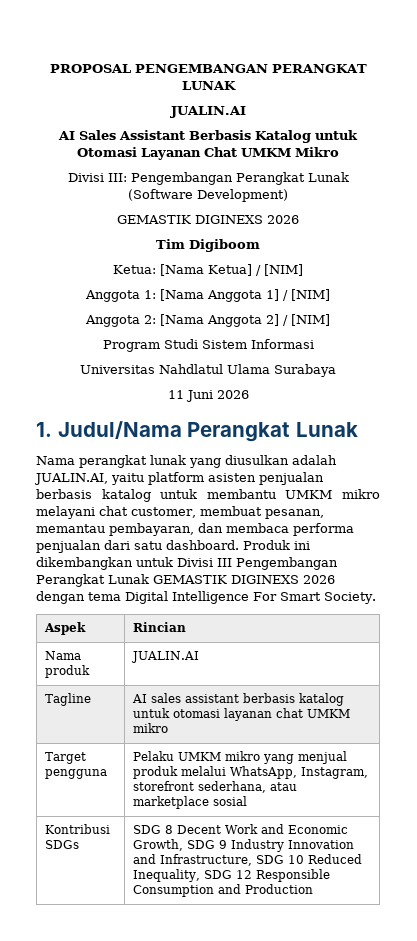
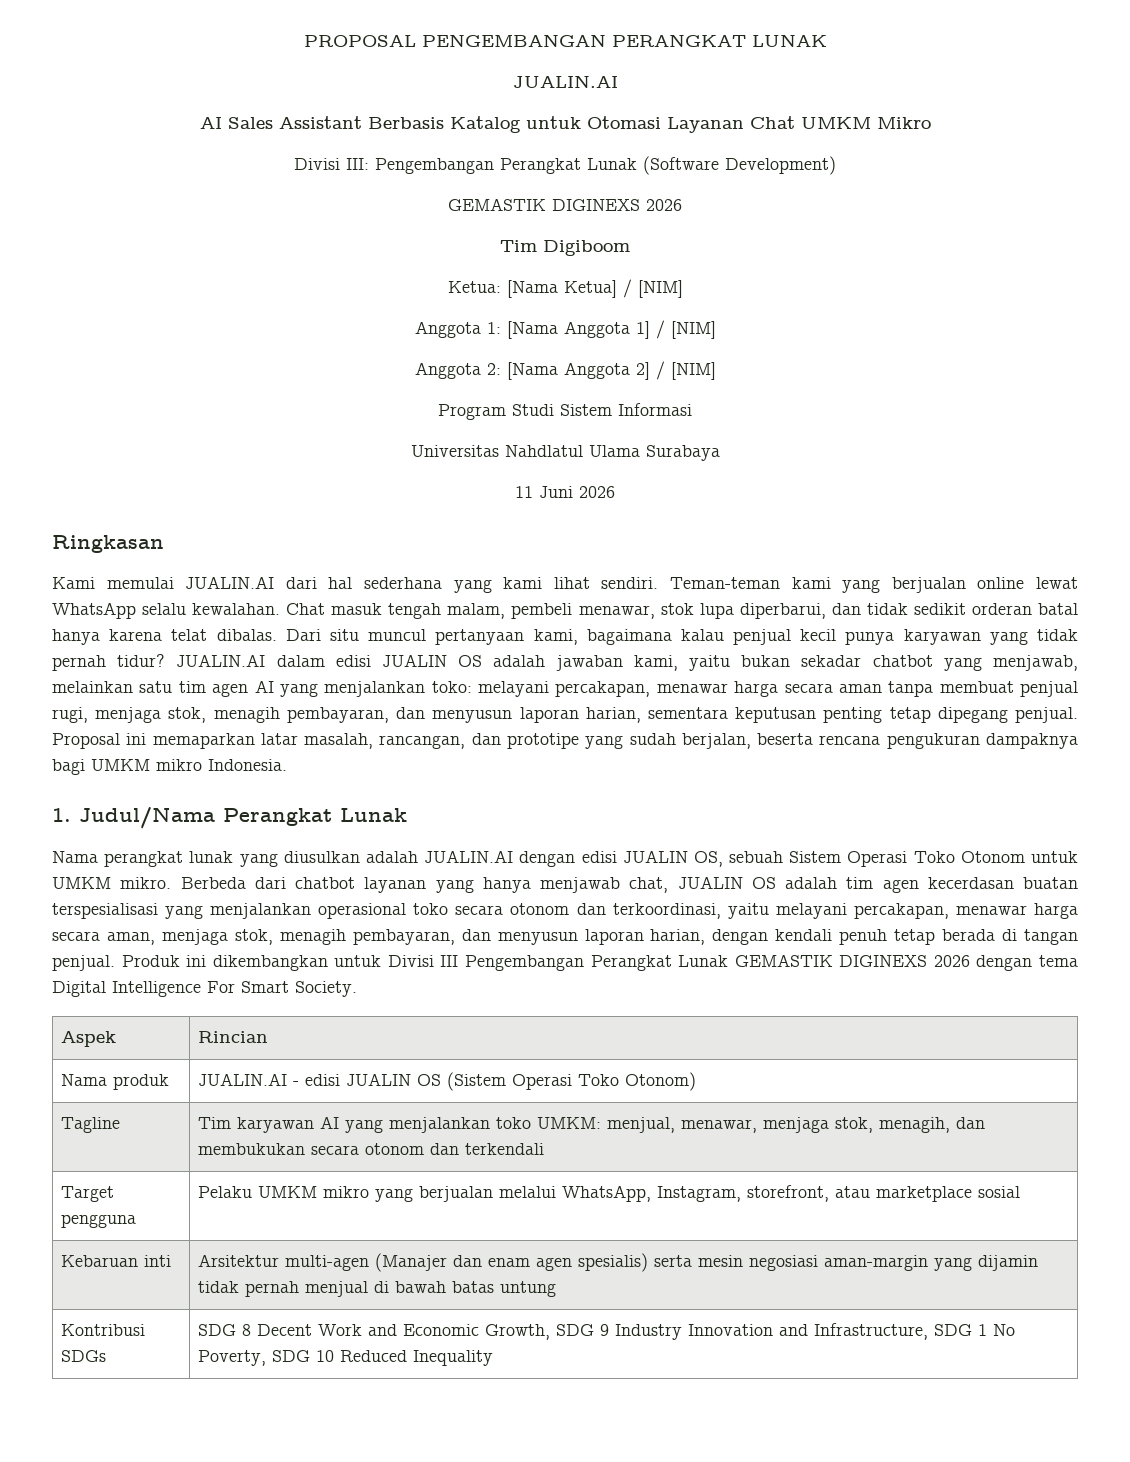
+ Ringkasan
+ Kami memulai JUALIN.AI dari hal sederhana yang kami lihat sendiri. Teman-teman kami yang berjualan online lewat WhatsApp selalu kewalahan. Chat masuk tengah malam, pembeli menawar, stok lupa diperbarui, dan tidak sedikit orderan batal hanya karena telat dibalas. Dari situ muncul pertanyaan kami, bagaimana kalau penjual kecil punya karyawan yang tidak pernah tidur? JUALIN.AI dalam edisi JUALIN OS adalah jawaban kami, yaitu bukan sekadar chatbot yang menjawab, melainkan satu tim agen AI yang menjalankan toko: melayani percakapan, menawar harga secara aman tanpa membuat penjual rugi, menjaga stok, menagih pembayaran, dan menyusun laporan harian, sementara keputusan penting tetap dipegang penjual. Proposal ini memaparkan latar masalah, rancangan, dan prototipe yang sudah berjalan, beserta rencana pengukuran dampaknya bagi UMKM mikro Indonesia.
- Nama perangkat lunak yang diusulkan adalah JUALIN.AI, yaitu platform asisten penjualan berbasis katalog untuk membantu UMKM mikro melayani chat customer, membuat pesanan, memantau pembayaran, dan membaca performa penjualan dari satu dashboard.
+ Nama perangkat lunak yang diusulkan adalah JUALIN.AI dengan edisi JUALIN OS, sebuah Sistem Operasi Toko Otonom untuk UMKM mikro. Berbeda dari chatbot layanan yang hanya menjawab chat, JUALIN OS adalah tim agen kecerdasan buatan terspesialisasi yang menjalankan operasional toko secara otonom dan terkoordinasi, yaitu melayani percakapan, menawar harga secara aman, menjaga stok, menagih pembayaran, dan menyusun laporan harian, dengan kendali penuh tetap berada di tangan penjual.
- Nama produk | JUALIN.AI
- Tagline | AI sales assistant berbasis katalog untuk otomasi layanan chat UMKM mikro
+ Nama produk | JUALIN.AI - edisi JUALIN OS (Sistem Operasi Toko Otonom)
+ Tagline | Tim karyawan AI yang menjalankan toko UMKM: menjual, menawar, menjaga stok, menagih, dan membukukan secara otonom dan terkendali
- Target pengguna | Pelaku UMKM mikro yang menjual produk melalui WhatsApp, Instagram, storefront sederhana, atau marketplace sosial
+ Target pengguna | Pelaku UMKM mikro yang berjualan melalui WhatsApp, Instagram, storefront, atau marketplace sosial
+ Kebaruan inti | Arsitektur multi-agen (Manajer dan enam agen spesialis) serta mesin negosiasi aman-margin yang dijamin tidak pernah menjual di bawah batas untung
- Kontribusi SDGs | SDG 8 Decent Work and Economic Growth, SDG 9 Industry Innovation and Infrastructure, SDG 10 Reduced Inequality, SDG 12 Responsible Consumption and Production
+ Kontribusi SDGs | SDG 8 Decent Work and Economic Growth, SDG 9 Industry Innovation and Infrastructure, SDG 1 No Poverty, SDG 10 Reduced Inequality

